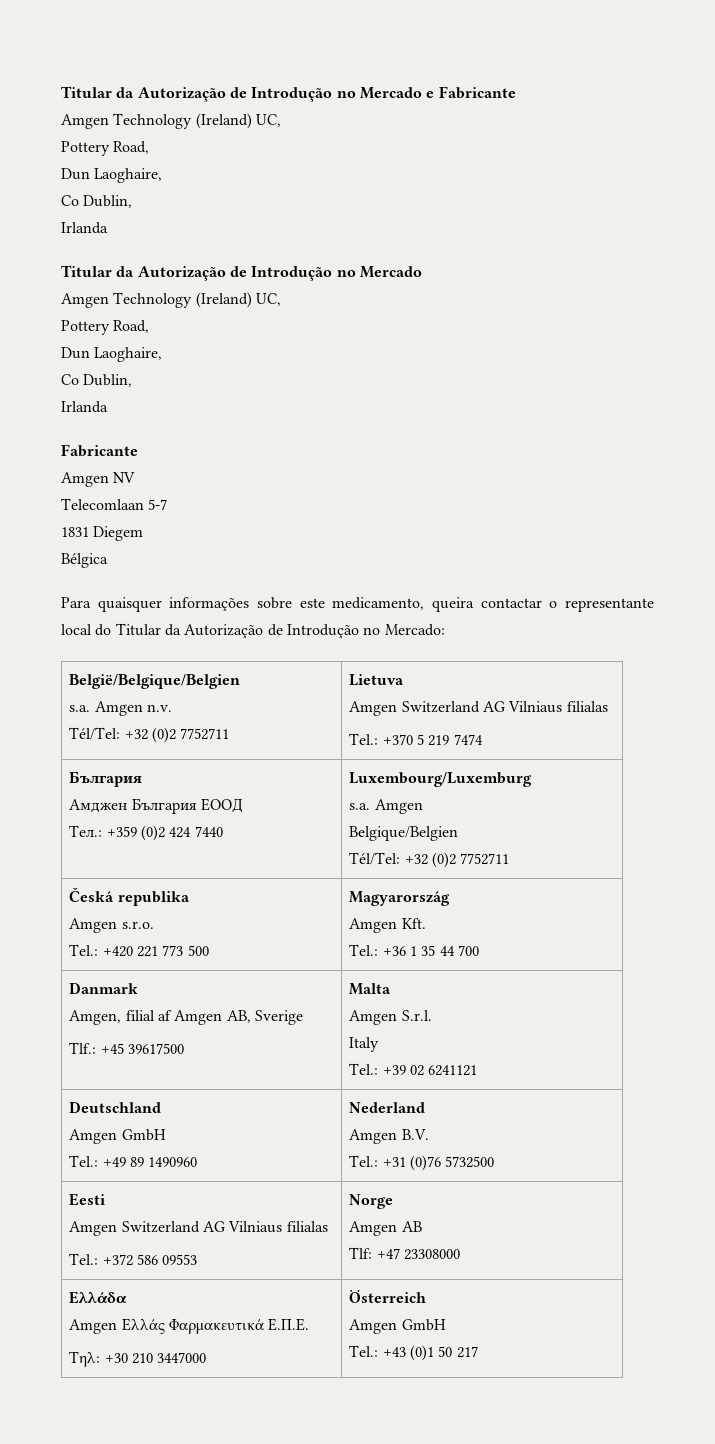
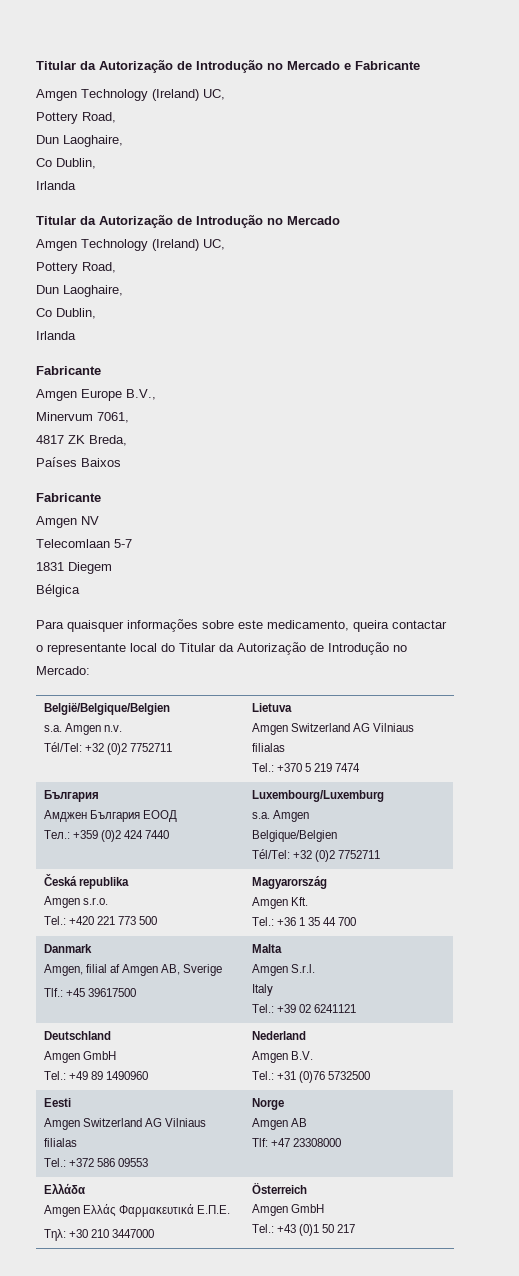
+ Amgen Europe B.V.,
+ Minervum 7061,
+ 4817 ZK Breda,
+ Países Baixos
+ Fabricante

